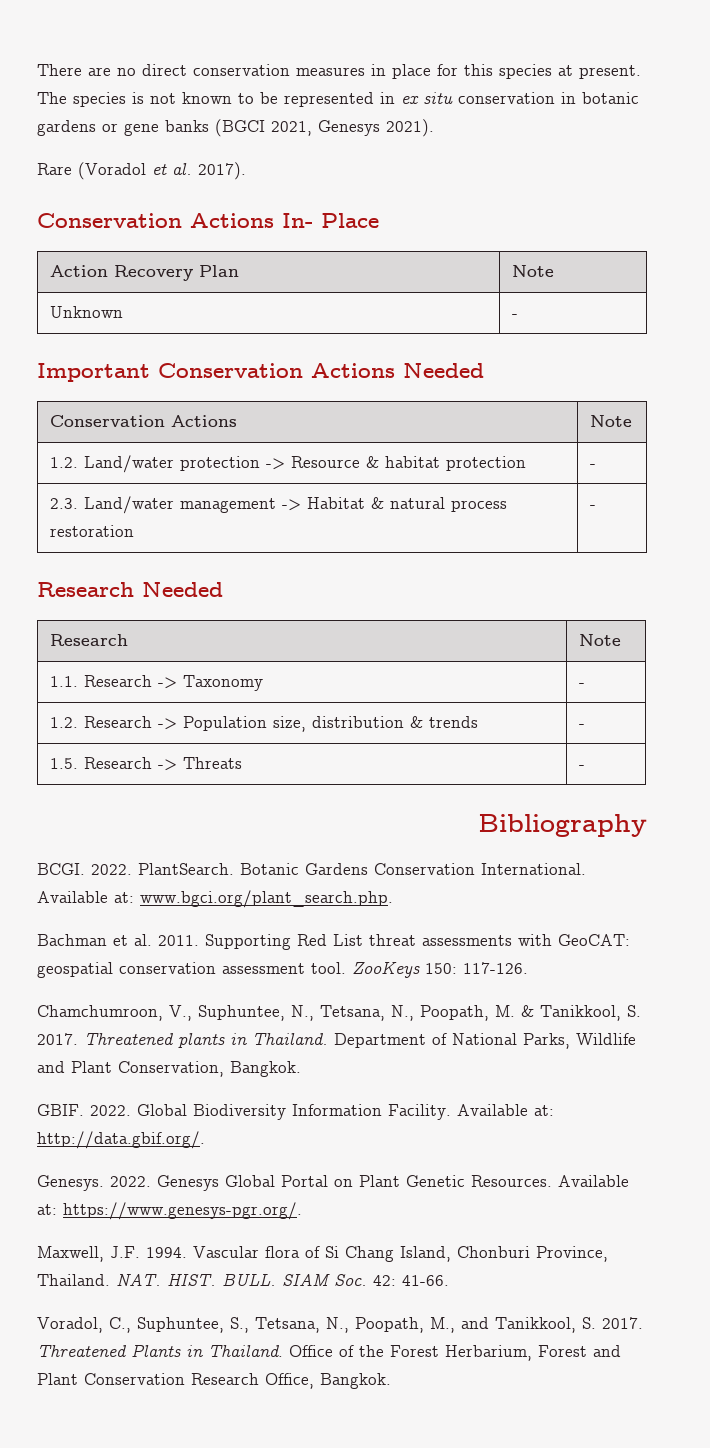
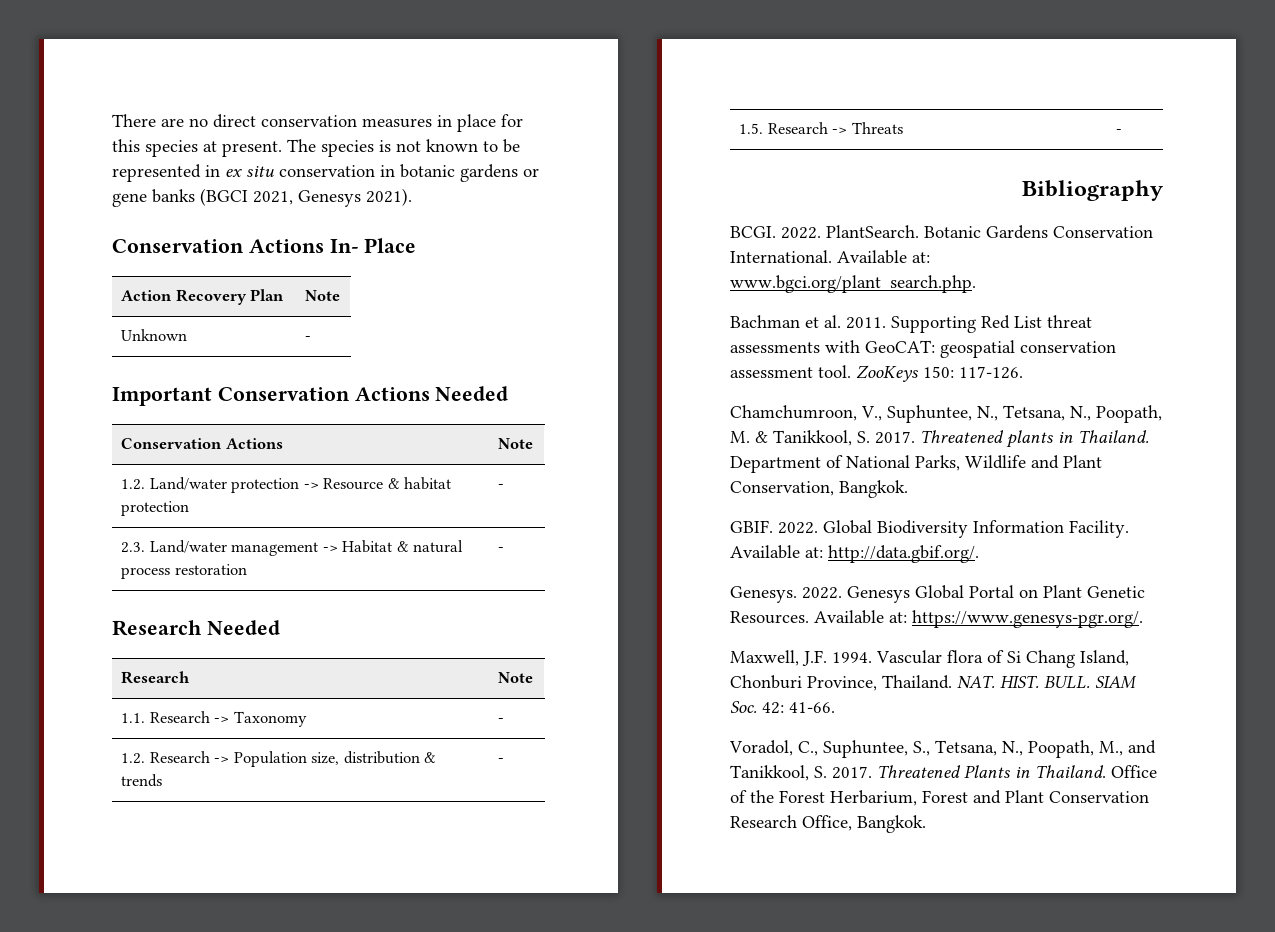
- Rare (Voradol et al. 2017).

